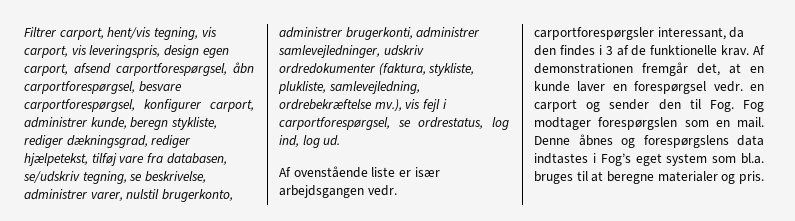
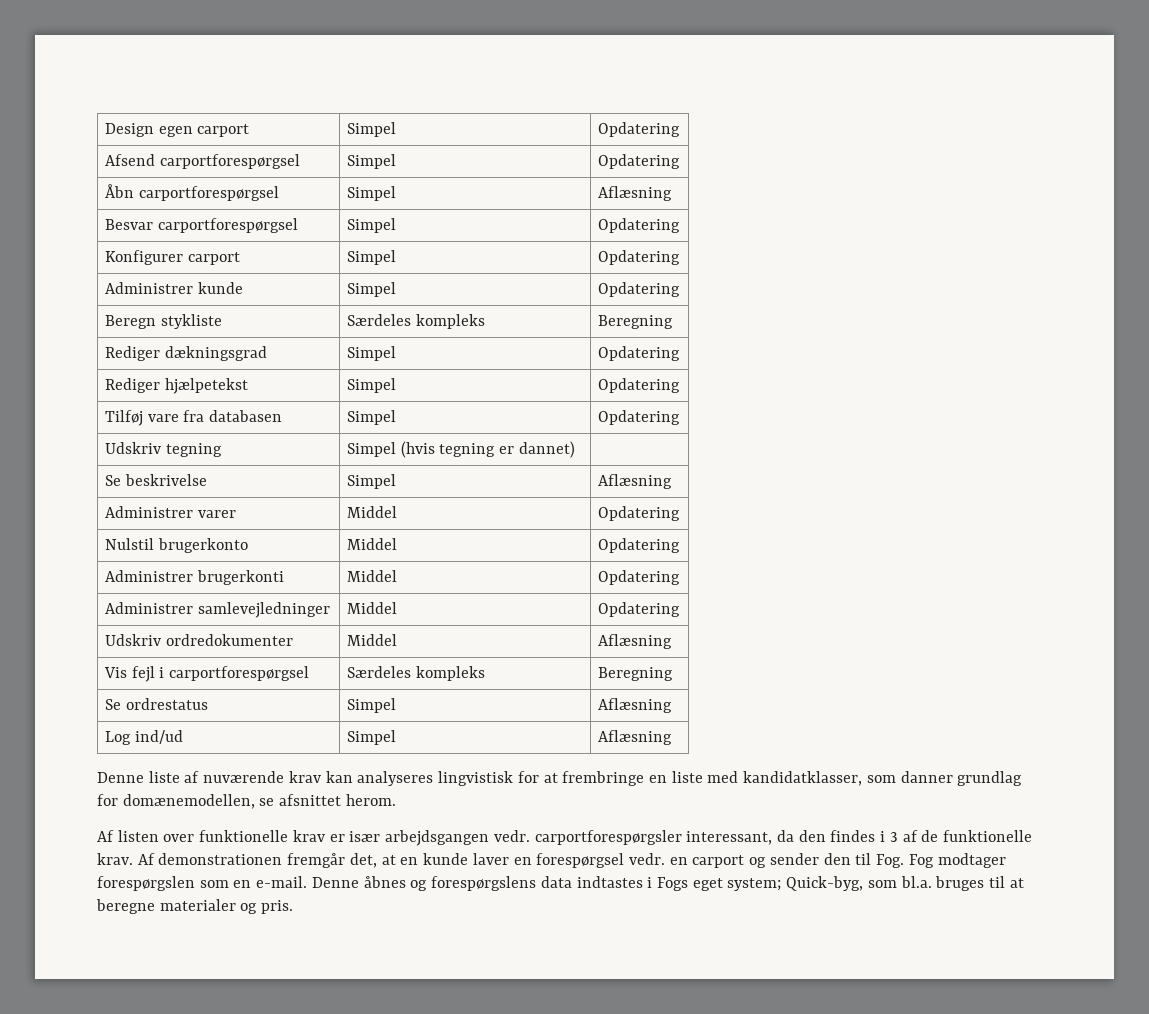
- Filtrer carport, hent/vis tegning, vis carport, vis leveringspris, design egen carport, afsend carportforespørgsel, åbn carportforespørgsel, besvare carportforespørgsel, konfigurer carport, administrer kunde, beregn stykliste, rediger dækningsgrad, rediger hjælpetekst, tilføj vare fra databasen, se/udskriv tegning, se beskrivelse, administrer varer, nulstil brugerkonto, administrer brugerkonti, administrer samlevejledninger, udskriv ordredokumenter (faktura, stykliste, plukliste, samlevejledning, ordrebekræftelse mv.), vis fejl i carportforespørgsel, se ordrestatus, log ind, log ud.
- Af ovenstående liste er især arbejdsgangen vedr. carportforespørgsler interessant, da den findes i 3 af de funktionelle krav.
+ Design egen carport | Simpel | Opdatering
+ Afsend carportforespørgsel | Simpel | Opdatering
+ Åbn carportforespørgsel | Simpel | Aflæsning
+ Besvar carportforespørgsel | Simpel | Opdatering
+ Konfigurer carport | Simpel | Opdatering
+ Administrer kunde | Simpel | Opdatering
+ Beregn stykliste | Særdeles kompleks | Beregning
+ Rediger dækningsgrad | Simpel | Opdatering
+ Rediger hjælpetekst | Simpel | Opdatering
+ Tilføj vare fra databasen | Simpel | Opdatering
+ Udskriv tegning | Simpel (hvis tegning er dannet) |
+ Se beskrivelse | Simpel | Aflæsning
+ Administrer varer | Middel | Opdatering
+ Nulstil brugerkonto | Middel | Opdatering
+ Administrer brugerkonti | Middel | Opdatering
+ Administrer samlevejledninger | Middel | Opdatering
+ Udskriv ordredokumenter | Middel | Aflæsning
+ Vis fejl i carportforespørgsel | Særdeles kompleks | Beregning
+ Se ordrestatus | Simpel | Aflæsning
+ Log ind/ud | Simpel | Aflæsning
+ Denne liste af nuværende krav kan analyseres lingvistisk for at frembringe en liste med kandidatklasser, som danner grundlag for domænemodellen, se afsnittet herom.
+ Af listen over funktionelle krav er især arbejdsgangen vedr. carportforespørgsler interessant, da den findes i 3 af de funktionelle krav.
- Af demonstrationen fremgår det, at en kunde laver en forespørgsel vedr. en carport og sender den til Fog. Fog modtager forespørgslen som en mail.
+ Af demonstrationen fremgår det, at en kunde laver en forespørgsel vedr. en carport og sender den til Fog. Fog modtager forespørgslen som en e-mail.
- Denne åbnes og forespørgslens data indtastes i Fog’s eget system som bl.a. bruges til at beregne materialer og pris.
+ Denne åbnes og forespørgslens data indtastes i Fogs eget system; Quick-byg, som bl.a. bruges til at beregne materialer og pris.

